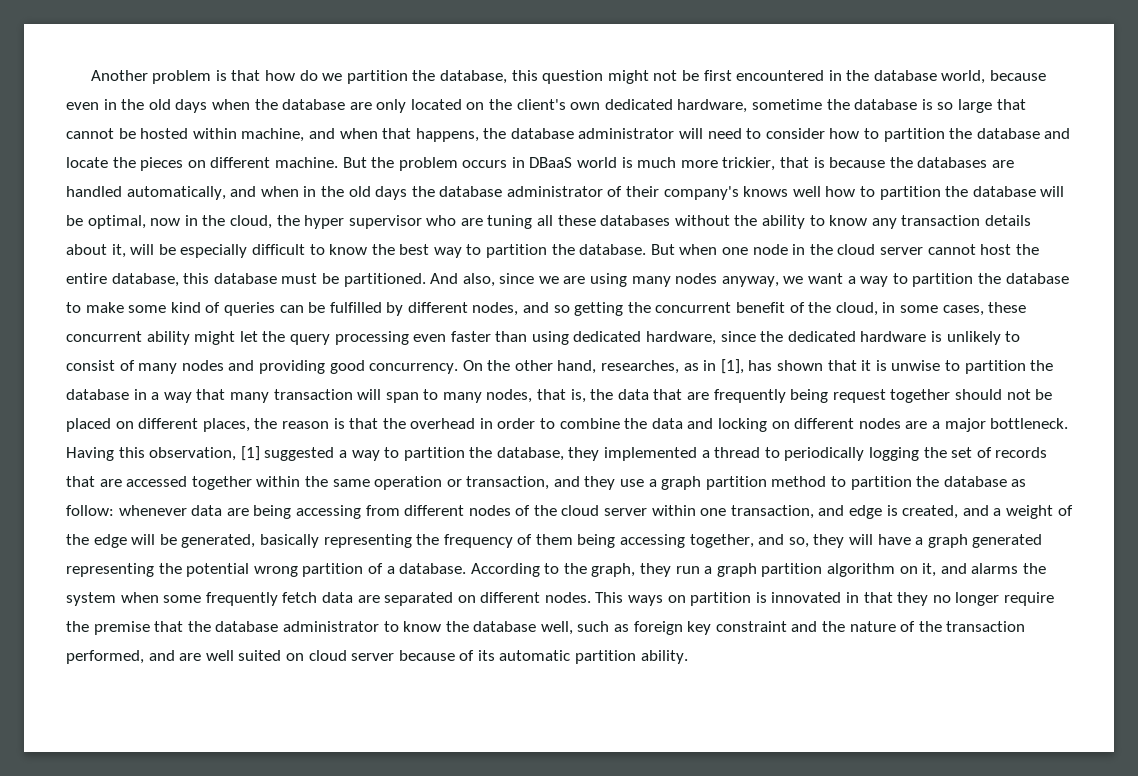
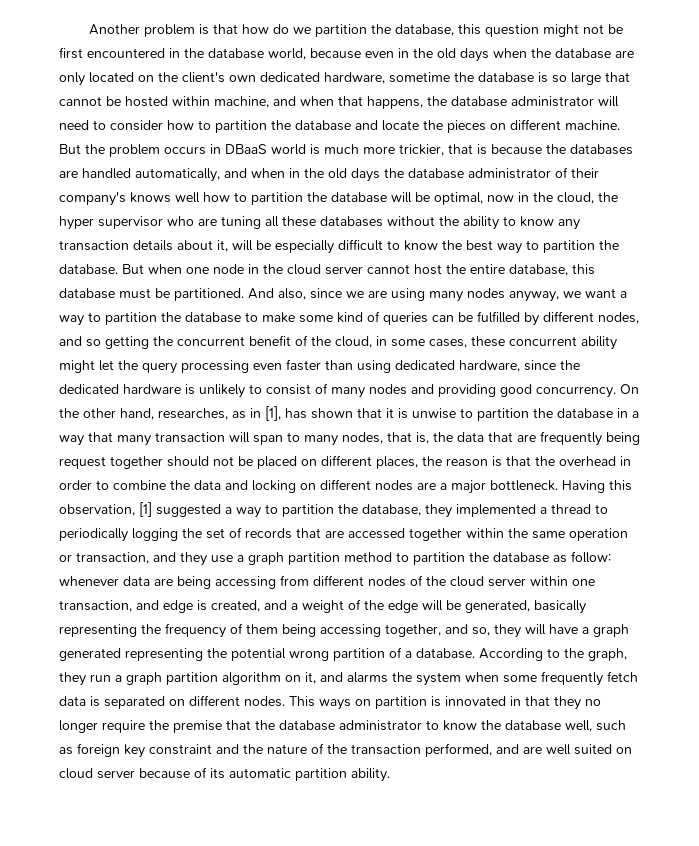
- According to the graph, they run a graph partition algorithm on it, and alarms the system when some frequently fetch data are separated on different nodes.
+ According to the graph, they run a graph partition algorithm on it, and alarms the system when some frequently fetch data is separated on different nodes.

